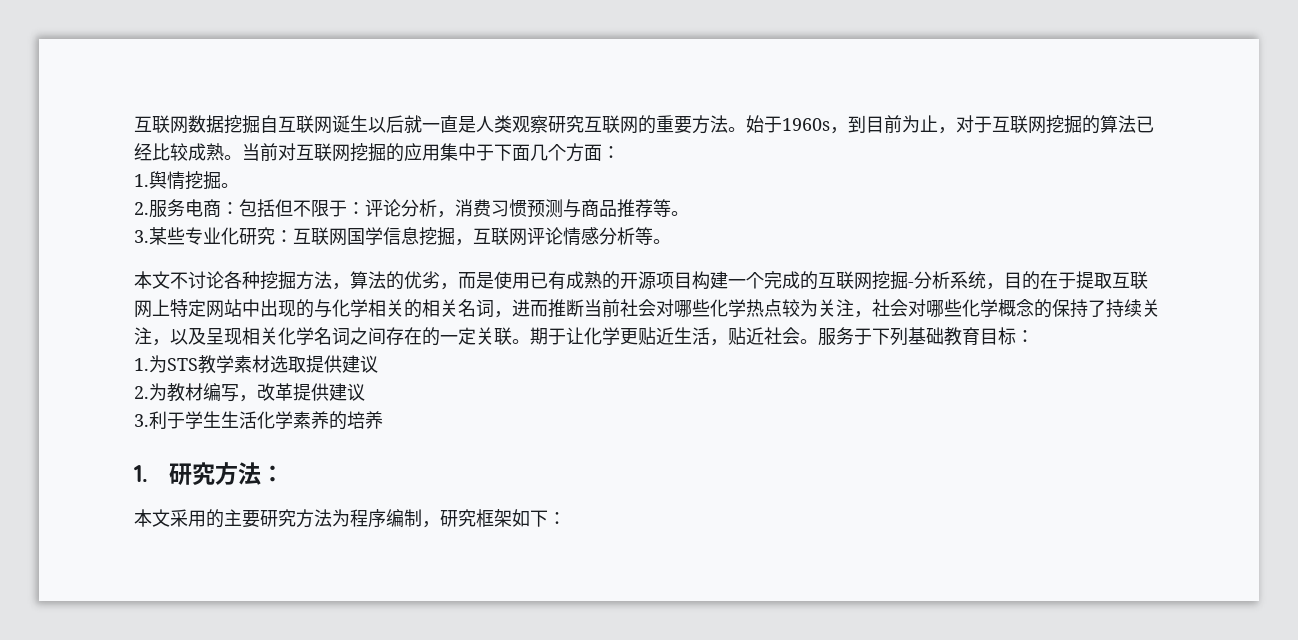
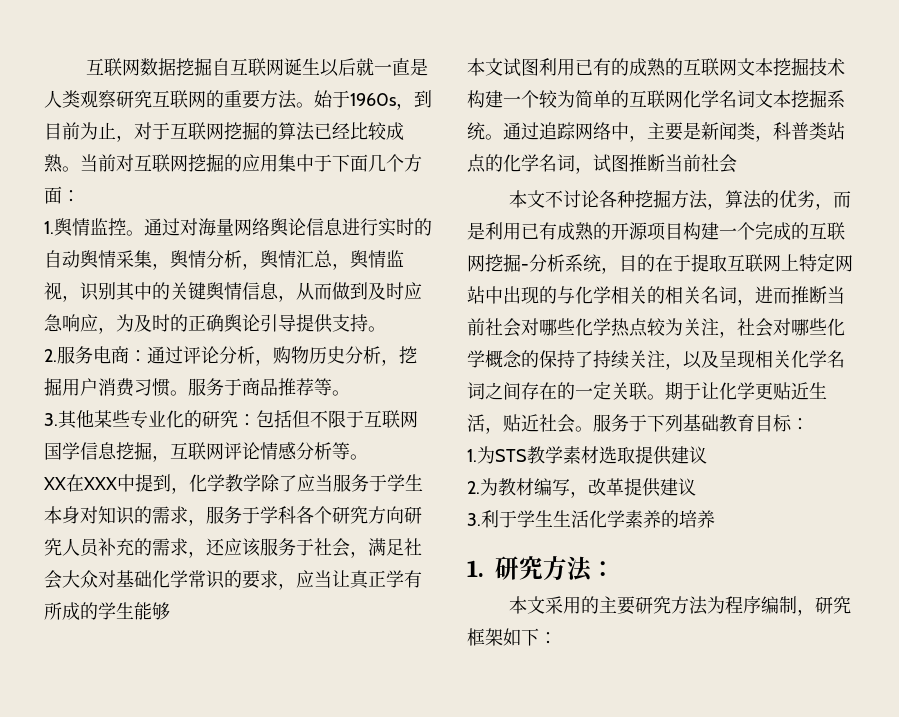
- 1.舆情挖掘。
- 2.服务电商：包括但不限于：评论分析，消费习惯预测与商品推荐等。
+ 1.舆情监控。通过对海量网络舆论信息进行实时的自动舆情采集，舆情分析，舆情汇总，舆情监视，识别其中的关键舆情信息，从而做到及时应急响应，为及时的正确舆论引导提供支持。
+ 2.服务电商：通过评论分析，购物历史分析，挖掘用户消费习惯。服务于商品推荐等。
- 3.某些专业化研究：互联网国学信息挖掘，互联网评论情感分析等。
+ 3.其他某些专业化的研究：包括但不限于互联网国学信息挖掘，互联网评论情感分析等。
+ XX在XXX中提到，化学教学除了应当服务于学生本身对知识的需求，服务于学科各个研究方向研究人员补充的需求，还应该服务于社会，满足社会大众对基础化学常识的要求，应当让真正学有所成的学生能够
+ 本文试图利用已有的成熟的互联网文本挖掘技术构建一个较为简单的互联网化学名词文本挖掘系统。通过追踪网络中，主要是新闻类，科普类站点的化学名词，试图推断当前社会
- 本文不讨论各种挖掘方法，算法的优劣，而是使用已有成熟的开源项目构建一个完成的互联网挖掘-分析系统，目的在于提取互联网上特定网站中出现的与化学相关的相关名词，进而推断当前社会对哪些化学热点较为关注，社会对哪些化学概念的保持了持续关注，以及呈现相关化学名词之间存在的一定关联。
+ 本文不讨论各种挖掘方法，算法的优劣，而是利用已有成熟的开源项目构建一个完成的互联网挖掘-分析系统，目的在于提取互联网上特定网站中出现的与化学相关的相关名词，进而推断当前社会对哪些化学热点较为关注，社会对哪些化学概念的保持了持续关注，以及呈现相关化学名词之间存在的一定关联。

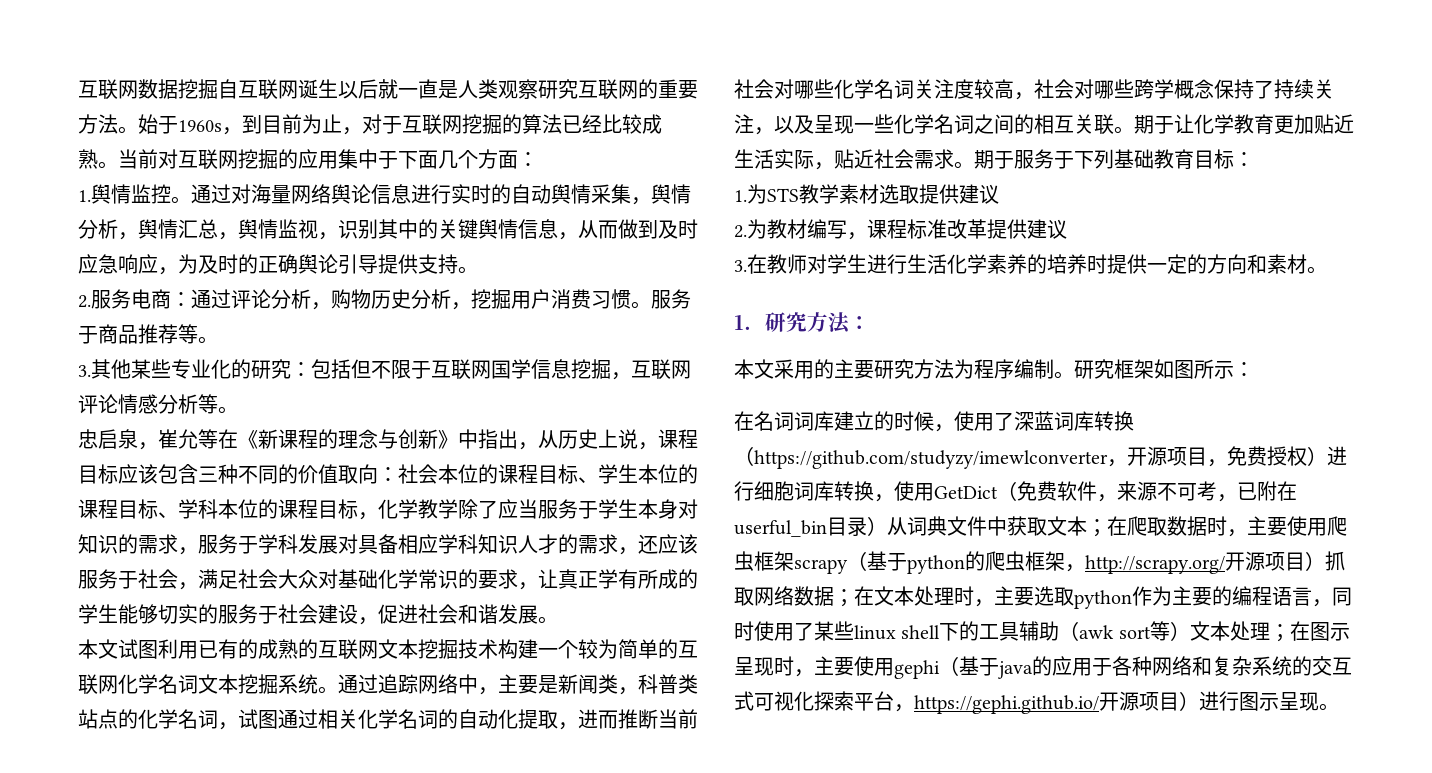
- XX在XXX中提到，化学教学除了应当服务于学生本身对知识的需求，服务于学科各个研究方向研究人员补充的需求，还应该服务于社会，满足社会大众对基础化学常识的要求，应当让真正学有所成的学生能够
+ 忠启泉，崔允等在《新课程的理念与创新》中指出，从历史上说，课程目标应该包含三种不同的价值取向：社会本位的课程目标、学生本位的课程目标、学科本位的课程目标，化学教学除了应当服务于学生本身对知识的需求，服务于学科发展对具备相应学科知识人才的需求，还应该服务于社会，满足社会大众对基础化学常识的要求，让真正学有所成的学生能够切实的服务于社会建设，促进社会和谐发展。
- 通过追踪网络中，主要是新闻类，科普类站点的化学名词，试图推断当前社会
- 本文不讨论各种挖掘方法，算法的优劣，而是利用已有成熟的开源项目构建一个完成的互联网挖掘-分析系统，目的在于提取互联网上特定网站中出现的与化学相关的相关名词，进而推断当前社会对哪些化学热点较为关注，社会对哪些化学概念的保持了持续关注，以及呈现相关化学名词之间存在的一定关联。
+ 通过追踪网络中，主要是新闻类，科普类站点的化学名词，试图通过相关化学名词的自动化提取，进而推断当前社会对哪些化学名词关注度较高，社会对哪些跨学概念保持了持续关注，以及呈现一些化学名词之间的相互关联。
- 期于让化学更贴近生活，贴近社会。服务于下列基础教育目标：
+ 期于让化学教育更加贴近生活实际，贴近社会需求。期于服务于下列基础教育目标：
- 2.为教材编写，改革提供建议
+ 2.为教材编写，课程标准改革提供建议
- 3.利于学生生活化学素养的培养
+ 3.在教师对学生进行生活化学素养的培养时提供一定的方向和素材。
- 本文采用的主要研究方法为程序编制，研究框架如下：
+ 本文采用的主要研究方法为程序编制。研究框架如图所示：
+ 在名词词库建立的时候，使用了深蓝词库转换（https://github.com/studyzy/imewlconverter，开源项目，免费授权）进行细胞词库转换，使用GetDict（免费软件，来源不可考，已附在userful_bin目录）从词典文件中获取文本；在爬取数据时，主要使用爬虫框架scrapy（基于python的爬虫框架，http://scrapy.org/开源项目）抓取网络数据；在文本处理时，主要选取python作为主要的编程语言，同时使用了某些linux shell下的工具辅助（awk sort等）文本处理；在图示呈现时，主要使用gephi（基于java的应用于各种网络和复杂系统的交互式可视化探索平台，https://gephi.github.io/开源项目）进行图示呈现。

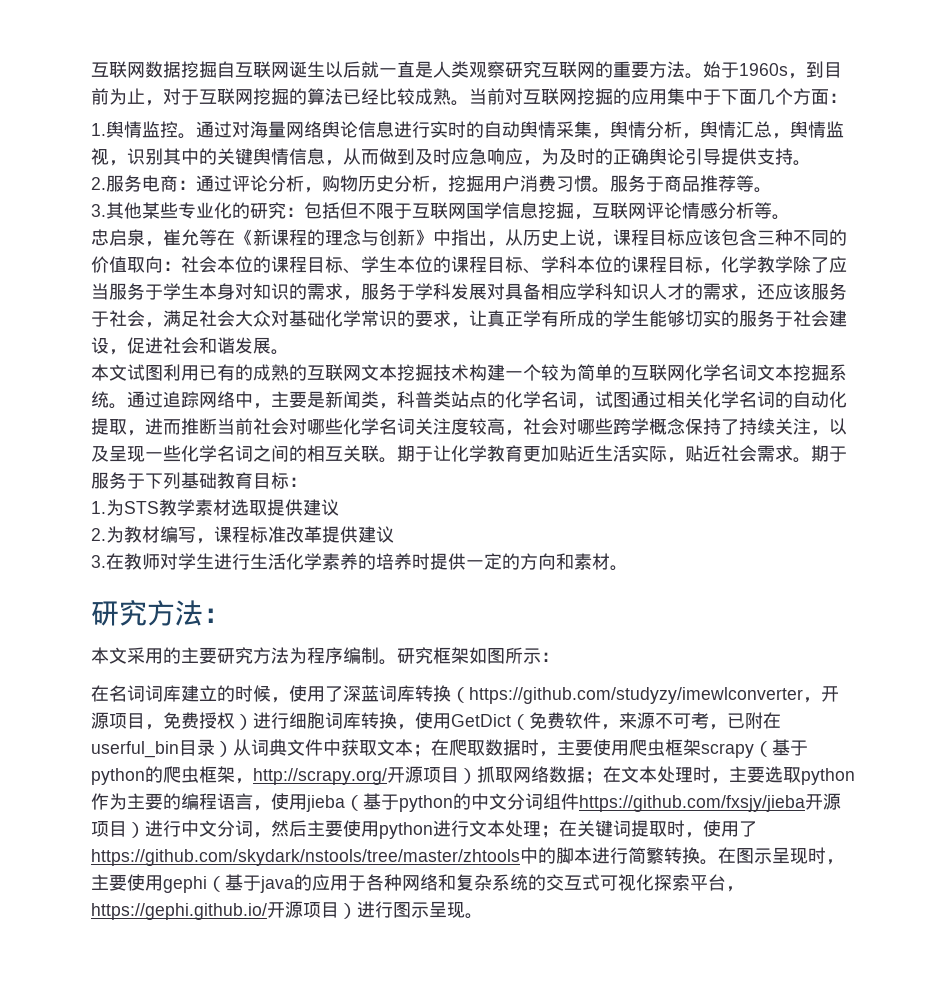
- 1.研究方法：
+ 研究方法：
- 在文本处理时，主要选取python作为主要的编程语言，同时使用了某些linux shell下的工具辅助（awk sort等）文本处理；
+ 在文本处理时，主要选取python作为主要的编程语言，使用jieba（基于python的中文分词组件https://github.com/fxsjy/jieba开源项目）进行中文分词，然后主要使用python进行文本处理；在关键词提取时，使用了https://github.com/skydark/nstools/tree/master/zhtools中的脚本进行简繁转换。

